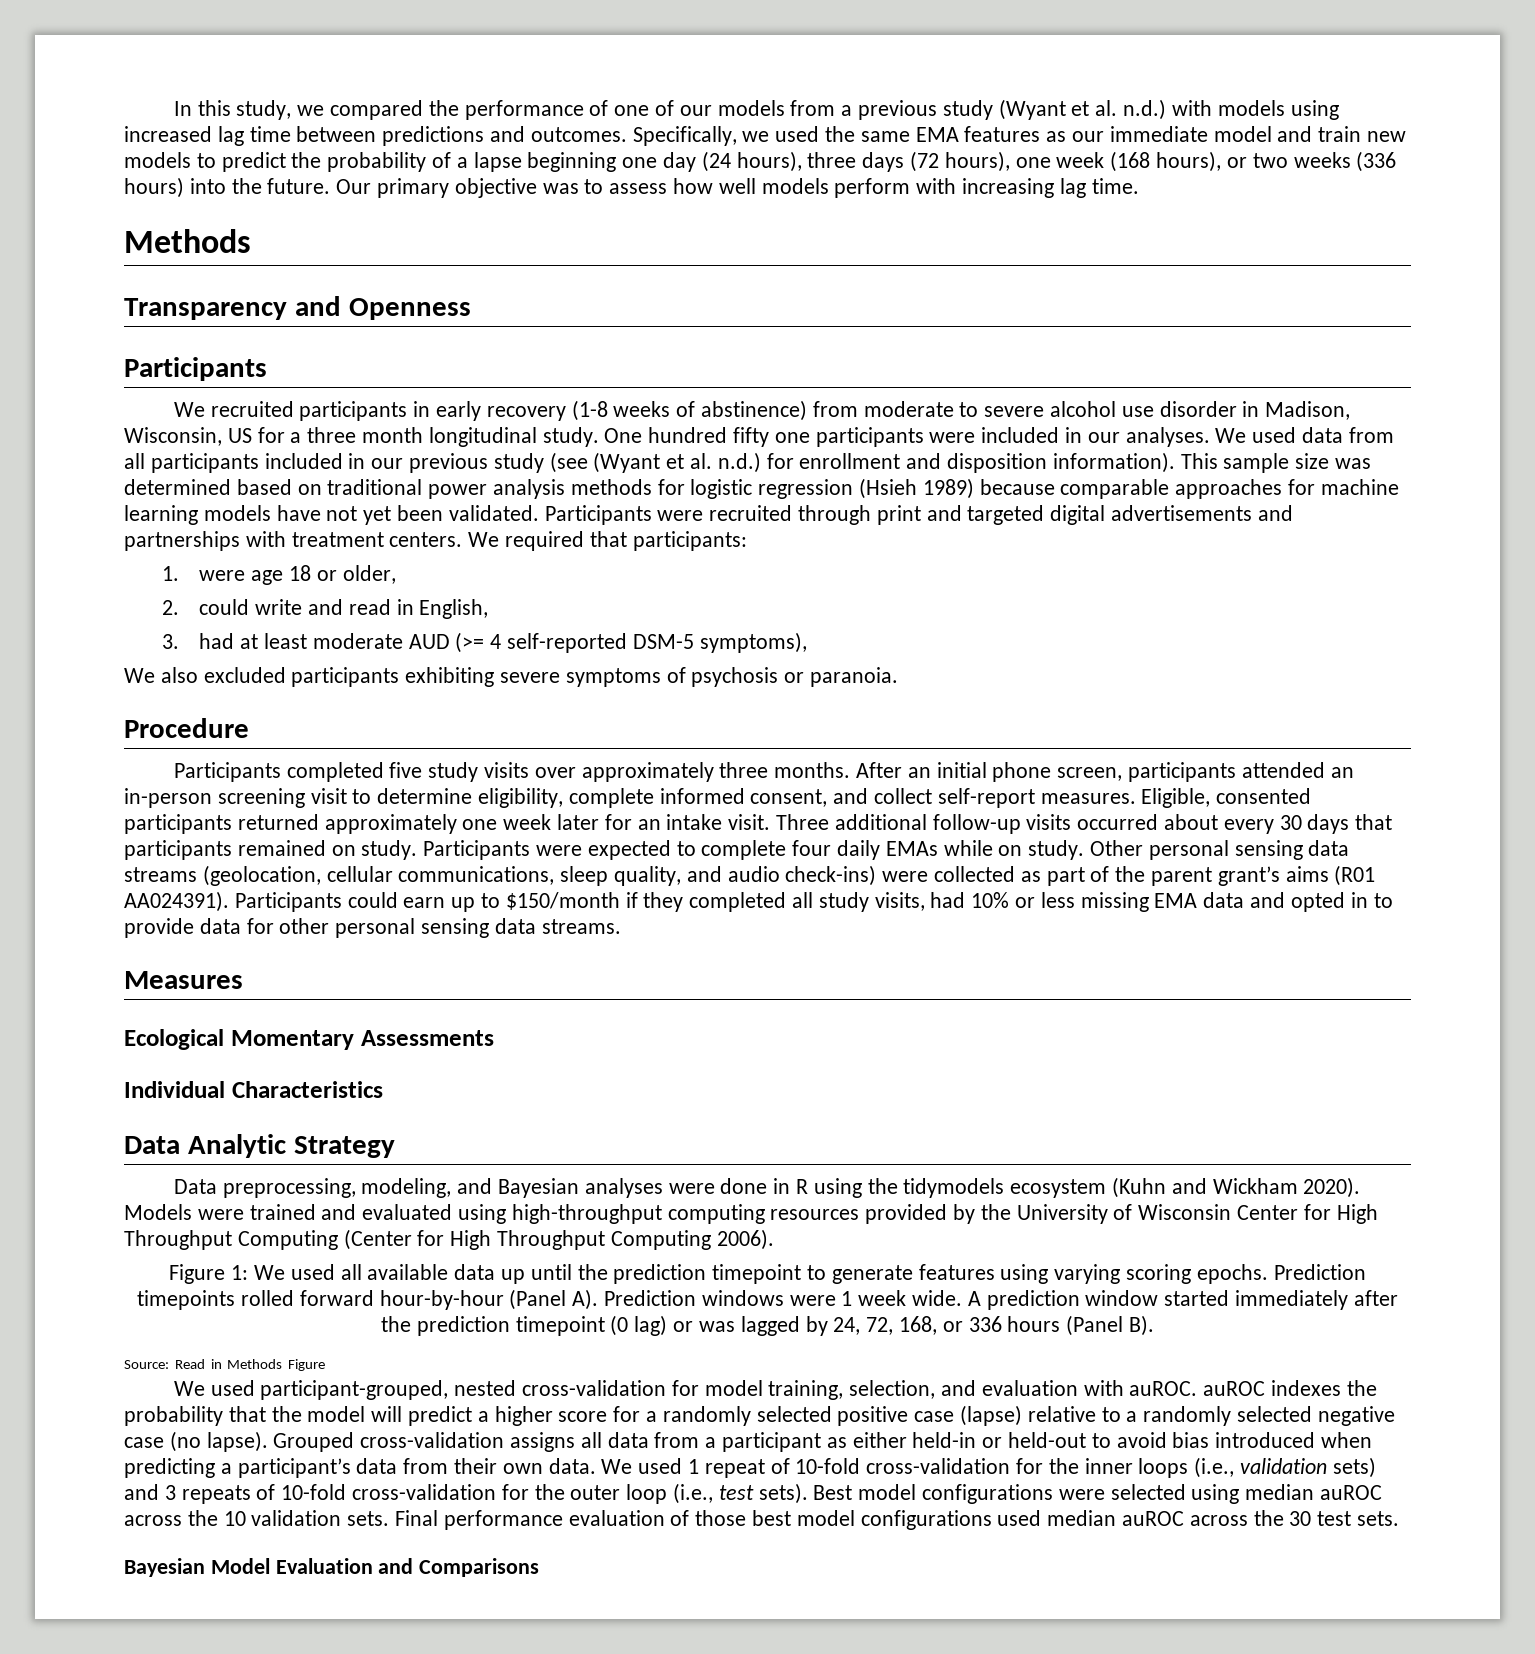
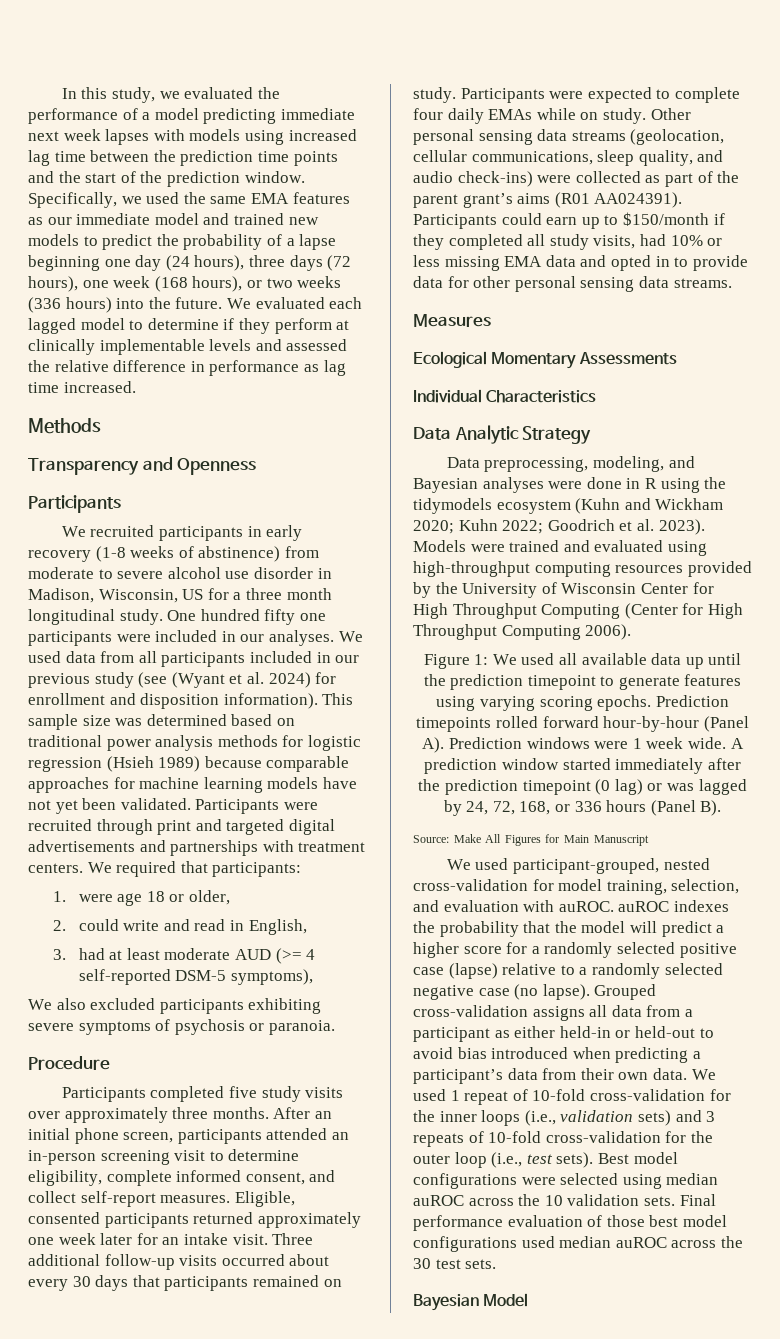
- In this study, we compared the performance of one of our models from a previous study (Wyant et al. n.d.) with models using increased lag time between predictions and outcomes.
+ In this study, we evaluated the performance of a model predicting immediate next week lapses with models using increased lag time between the prediction time points and the start of the prediction window.
- Specifically, we used the same EMA features as our immediate model and train new models to predict the probability of a lapse beginning one day (24 hours), three days (72 hours), one week (168 hours), or two weeks (336 hours) into the future.
+ Specifically, we used the same EMA features as our immediate model and trained new models to predict the probability of a lapse beginning one day (24 hours), three days (72 hours), one week (168 hours), or two weeks (336 hours) into the future.
- Our primary objective was to assess how well models perform with increasing lag time.
+ We evaluated each lagged model to determine if they perform at clinically implementable levels and assessed the relative difference in performance as lag time increased.
- We used data from all participants included in our previous study (see (Wyant et al. n.d.) for enrollment and disposition information).
+ We used data from all participants included in our previous study (see (Wyant et al. 2024) for enrollment and disposition information).
- Data preprocessing, modeling, and Bayesian analyses were done in R using the tidymodels ecosystem (Kuhn and Wickham 2020).
+ Data preprocessing, modeling, and Bayesian analyses were done in R using the tidymodels ecosystem (Kuhn and Wickham 2020; Kuhn 2022; Goodrich et al. 2023).
- Source: Read in Methods Figure
+ Source: Make All Figures for Main Manuscript
- Bayesian Model Evaluation and Comparisons
+ Bayesian Model

